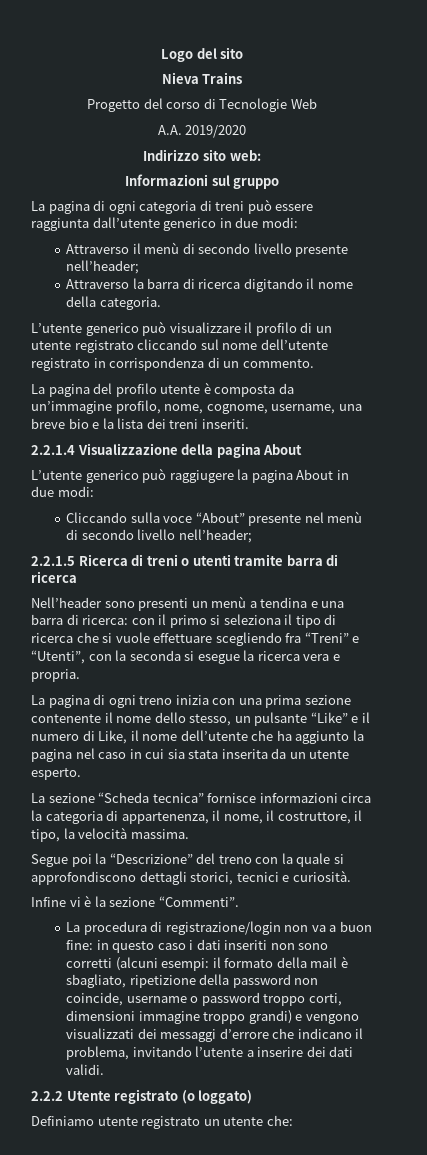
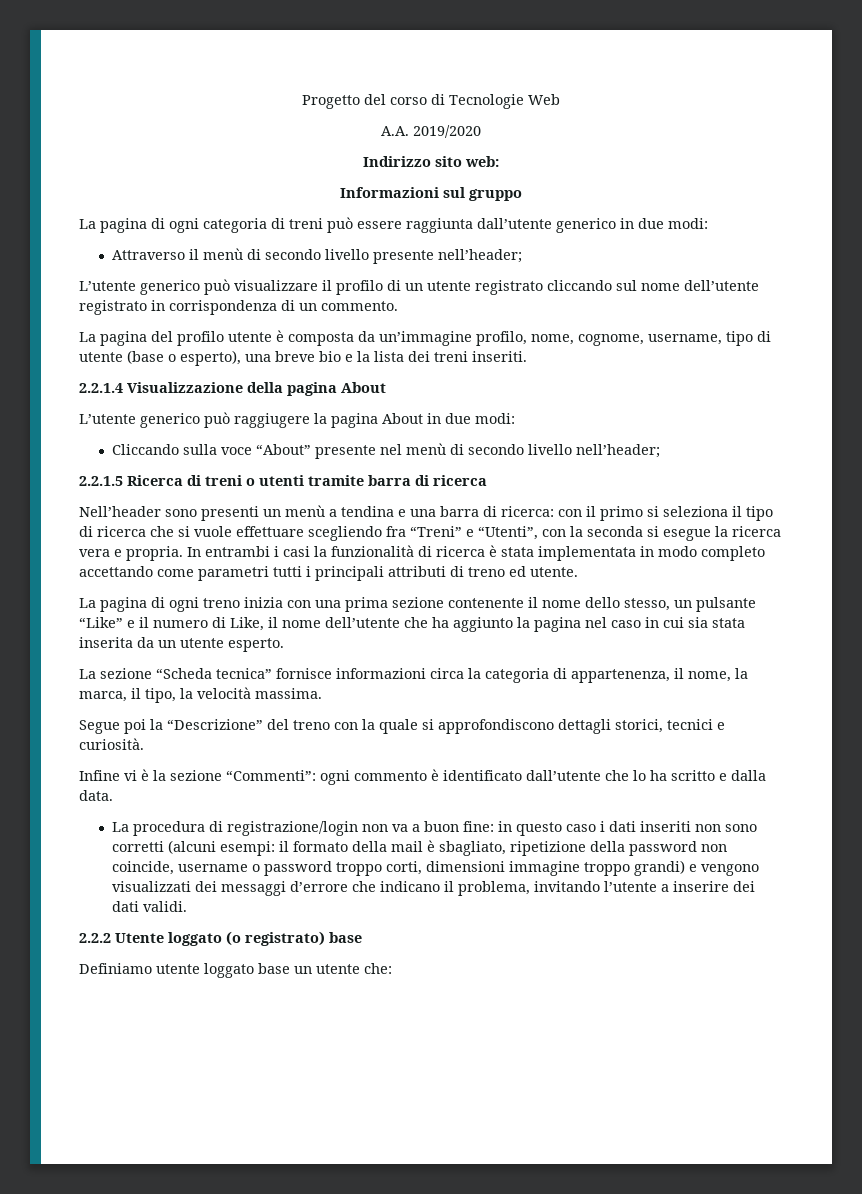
- Logo del sito
- Nieva Trains
- Attraverso la barra di ricerca digitando il nome della categoria.
- La pagina del profilo utente è composta da un’immagine profilo, nome, cognome, username, una breve bio e la lista dei treni inseriti.
+ La pagina del profilo utente è composta da un’immagine profilo, nome, cognome, username, tipo di utente (base o esperto), una breve bio e la lista dei treni inseriti.
+ In entrambi i casi la funzionalità di ricerca è stata implementata in modo completo accettando come parametri tutti i principali attributi di treno ed utente.
- La sezione “Scheda tecnica” fornisce informazioni circa la categoria di appartenenza, il nome, il costruttore, il tipo, la velocità massima.
+ La sezione “Scheda tecnica” fornisce informazioni circa la categoria di appartenenza, il nome, la marca, il tipo, la velocità massima.
- Infine vi è la sezione “Commenti”.
+ Infine vi è la sezione “Commenti”: ogni commento è identificato dall’utente che lo ha scritto e dalla data.
- 2.2.2 Utente registrato (o loggato)
+ 2.2.2 Utente loggato (o registrato) base
- Definiamo utente registrato un utente che:
+ Definiamo utente loggato base un utente che:

